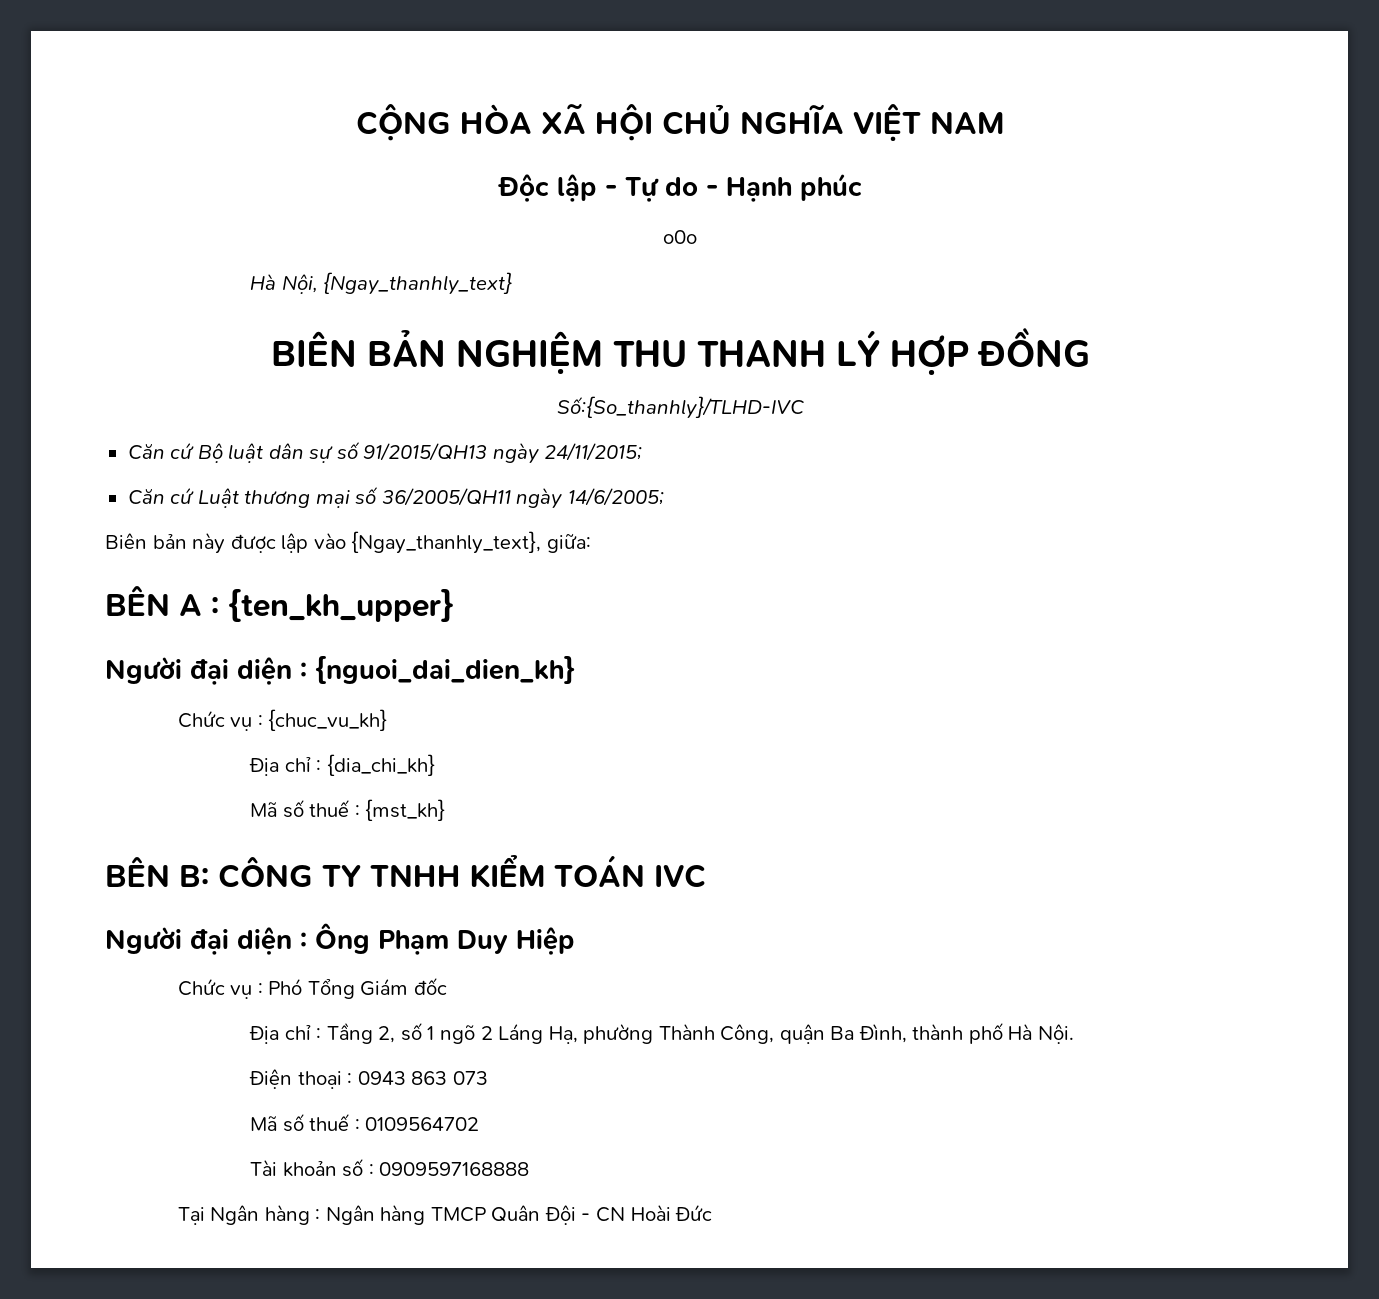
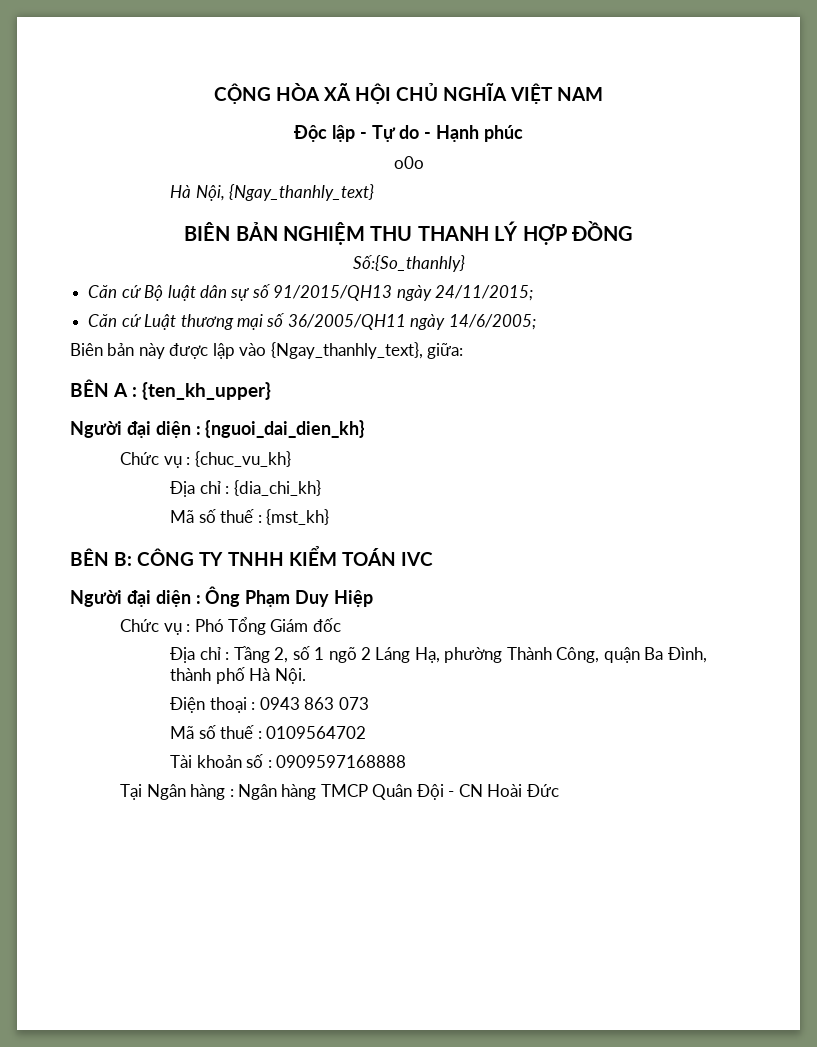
- Số:{So_thanhly}/TLHD-IVC
+ Số:{So_thanhly}

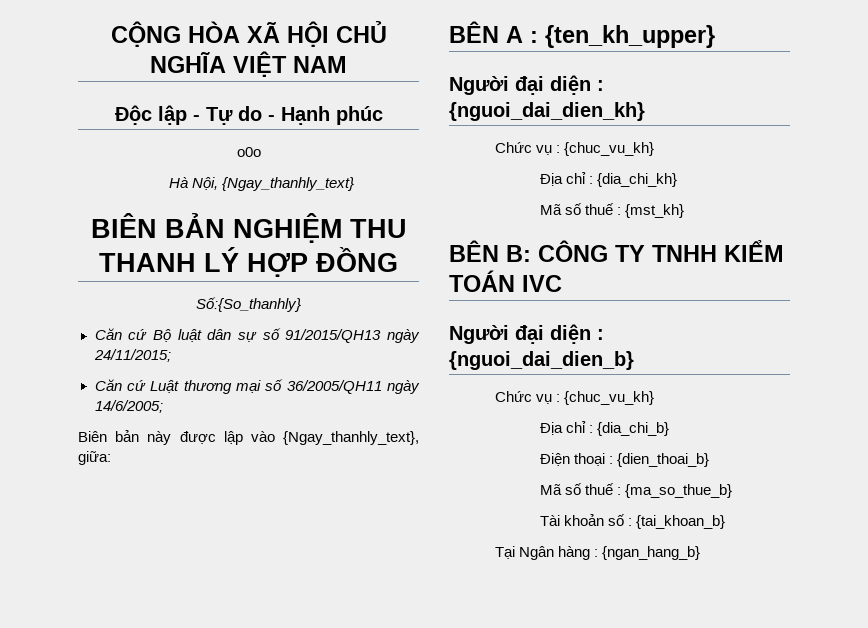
- Người đại diện : Ông Phạm Duy Hiệp
- Chức vụ : Phó Tổng Giám đốc
- Địa chỉ : Tầng 2, số 1 ngõ 2 Láng Hạ, phường Thành Công, quận Ba Đình, thành phố Hà Nội.
+ Người đại diện : {nguoi_dai_dien_b}
+ Chức vụ : {chuc_vu_kh}
+ Địa chỉ : {dia_chi_b}
- Điện thoại : 0943 863 073
- Mã số thuế : 0109564702
+ Điện thoại : {dien_thoai_b}
+ Mã số thuế : {ma_so_thue_b}
- Tài khoản số : 0909597168888
+ Tài khoản số : {tai_khoan_b}
- Tại Ngân hàng : Ngân hàng TMCP Quân Đội - CN Hoài Đức
+ Tại Ngân hàng : {ngan_hang_b}

